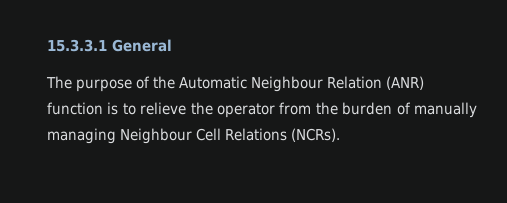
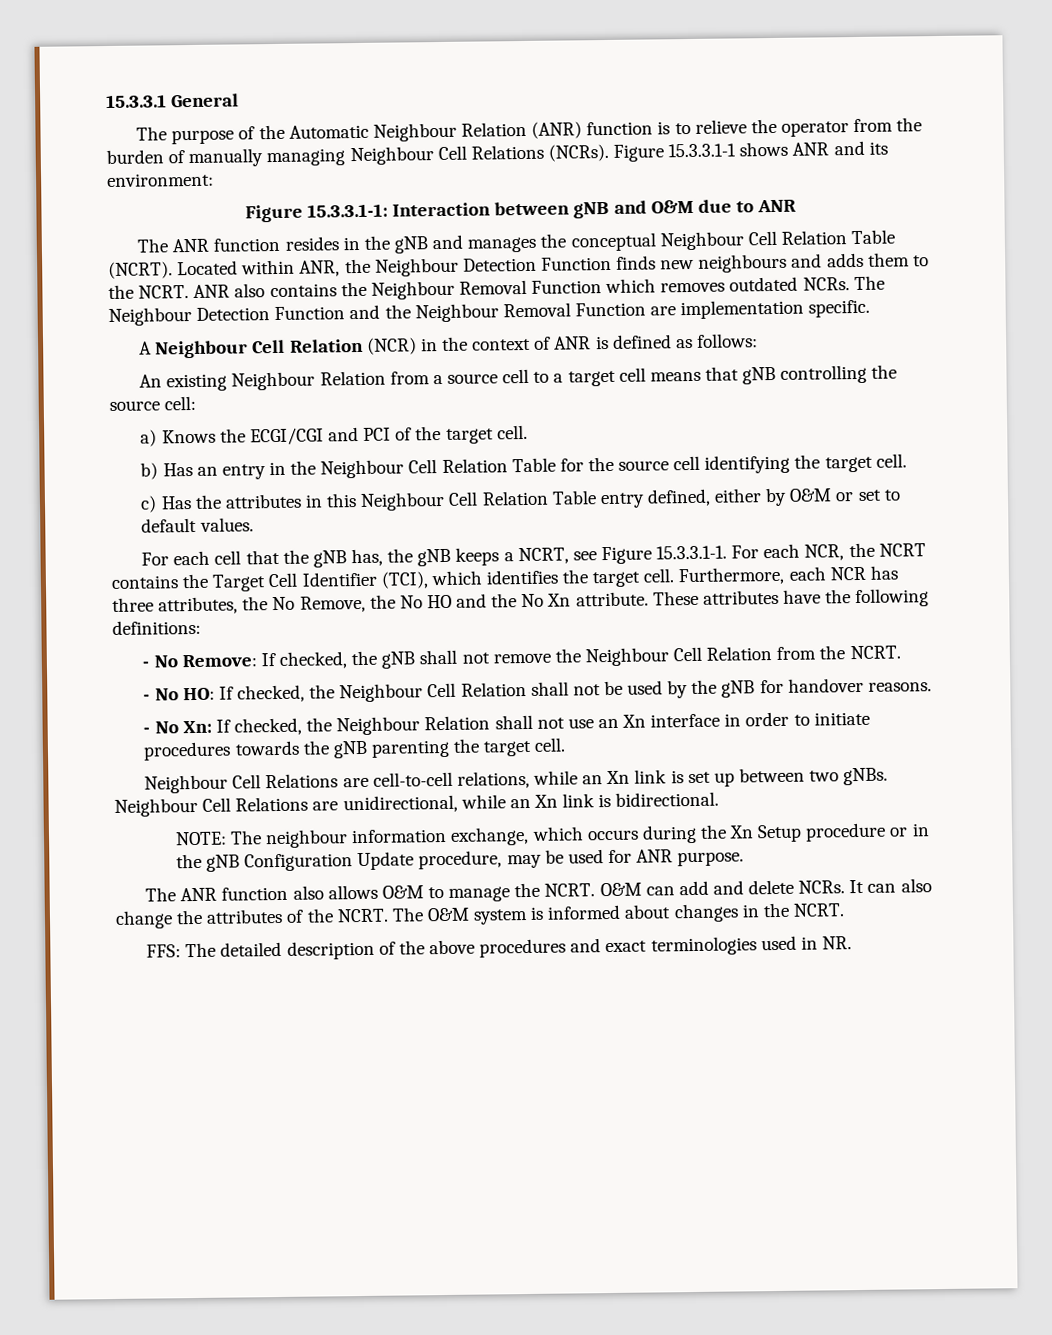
+ Figure 15.3.3.1-1 shows ANR and its environment:
+ Figure 15.3.3.1-1: Interaction between gNB and O&M due to ANR
+ The ANR function resides in the gNB and manages the conceptual Neighbour Cell Relation Table (NCRT). Located within ANR, the Neighbour Detection Function finds new neighbours and adds them to the NCRT. ANR also contains the Neighbour Removal Function which removes outdated NCRs. The Neighbour Detection Function and the Neighbour Removal Function are implementation specific.
+ A Neighbour Cell Relation (NCR) in the context of ANR is defined as follows:
+ An existing Neighbour Relation from a source cell to a target cell means that gNB controlling the source cell:
+ a) Knows the ECGI/CGI and PCI of the target cell.
+ b) Has an entry in the Neighbour Cell Relation Table for the source cell identifying the target cell.
+ c) Has the attributes in this Neighbour Cell Relation Table entry defined, either by O&M or set to default values.
+ For each cell that the gNB has, the gNB keeps a NCRT, see Figure 15.3.3.1-1. For each NCR, the NCRT contains the Target Cell Identifier (TCI), which identifies the target cell. Furthermore, each NCR has three attributes, the No Remove, the No HO and the No Xn attribute. These attributes have the following definitions:
+ - No Remove: If checked, the gNB shall not remove the Neighbour Cell Relation from the NCRT.
+ - No HO: If checked, the Neighbour Cell Relation shall not be used by the gNB for handover reasons.
+ - No Xn: If checked, the Neighbour Relation shall not use an Xn interface in order to initiate procedures towards the gNB parenting the target cell.
+ Neighbour Cell Relations are cell-to-cell relations, while an Xn link is set up between two gNBs. Neighbour Cell Relations are unidirectional, while an Xn link is bidirectional.
+ NOTE: The neighbour information exchange, which occurs during the Xn Setup procedure or in the gNB Configuration Update procedure, may be used for ANR purpose.
+ The ANR function also allows O&M to manage the NCRT. O&M can add and delete NCRs. It can also change the attributes of the NCRT. The O&M system is informed about changes in the NCRT.
+ FFS: The detailed description of the above procedures and exact terminologies used in NR.

